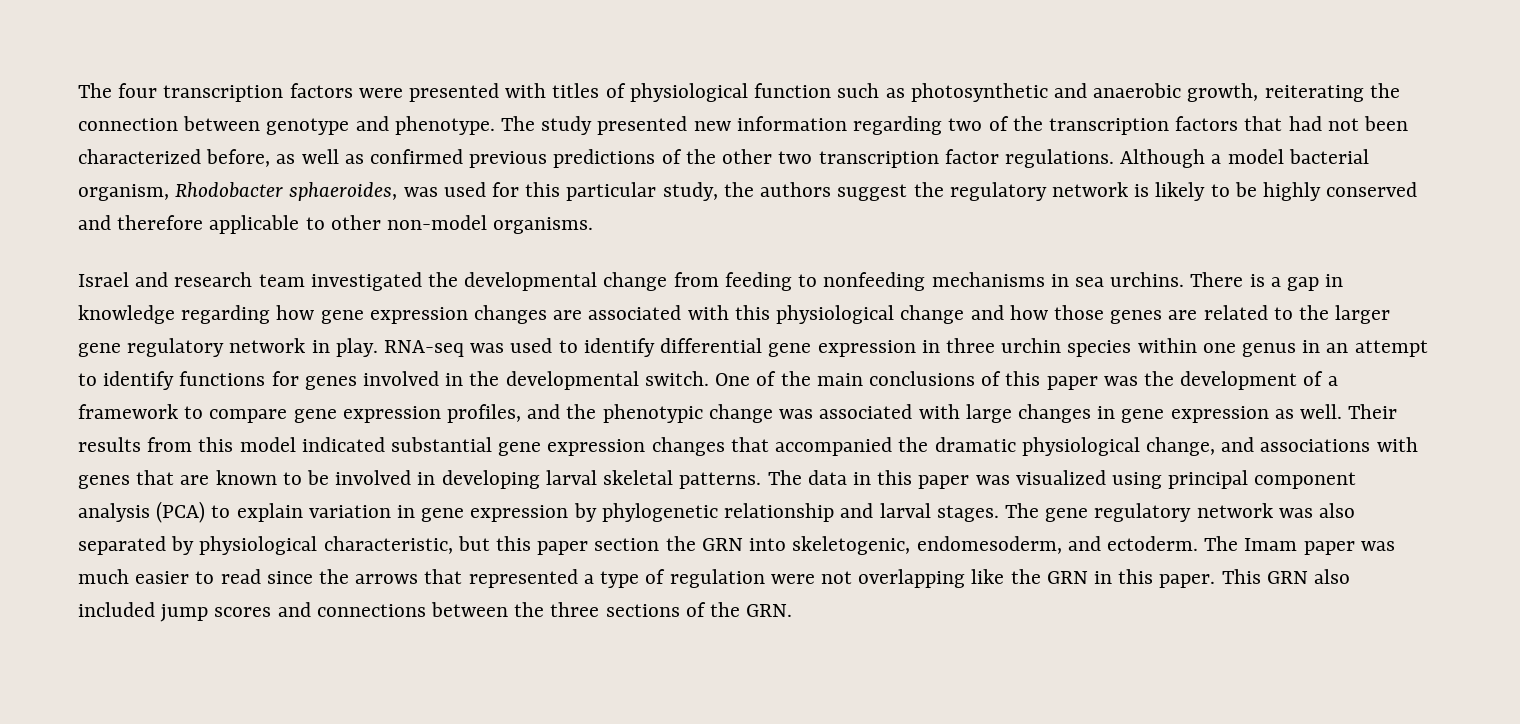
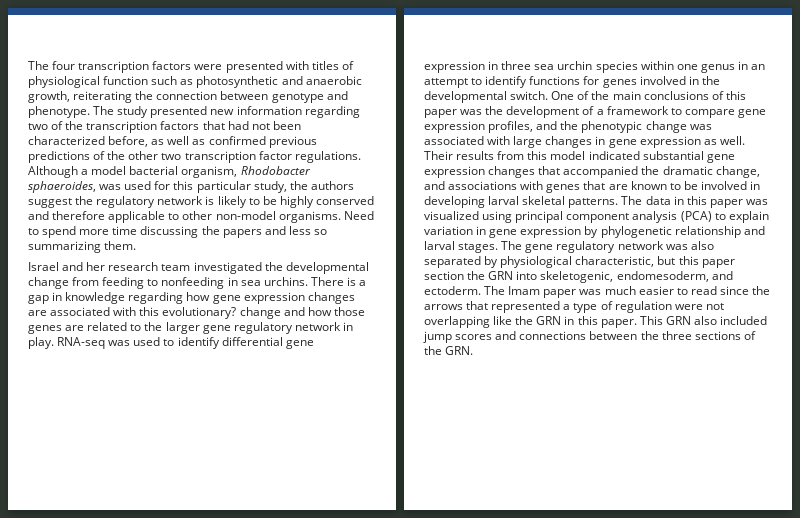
+ Need to spend more time discussing the papers and less so summarizing them.
- Israel and research team investigated the developmental change from feeding to nonfeeding mechanisms in sea urchins.
+ Israel and her research team investigated the developmental change from feeding to nonfeeding in sea urchins.
- There is a gap in knowledge regarding how gene expression changes are associated with this physiological change and how those genes are related to the larger gene regulatory network in play.
+ There is a gap in knowledge regarding how gene expression changes are associated with this evolutionary? change and how those genes are related to the larger gene regulatory network in play.
- RNA-seq was used to identify differential gene expression in three urchin species within one genus in an attempt to identify functions for genes involved in the developmental switch.
+ RNA-seq was used to identify differential gene expression in three sea urchin species within one genus in an attempt to identify functions for genes involved in the developmental switch.
- Their results from this model indicated substantial gene expression changes that accompanied the dramatic physiological change, and associations with genes that are known to be involved in developing larval skeletal patterns.
+ Their results from this model indicated substantial gene expression changes that accompanied the dramatic change, and associations with genes that are known to be involved in developing larval skeletal patterns.

